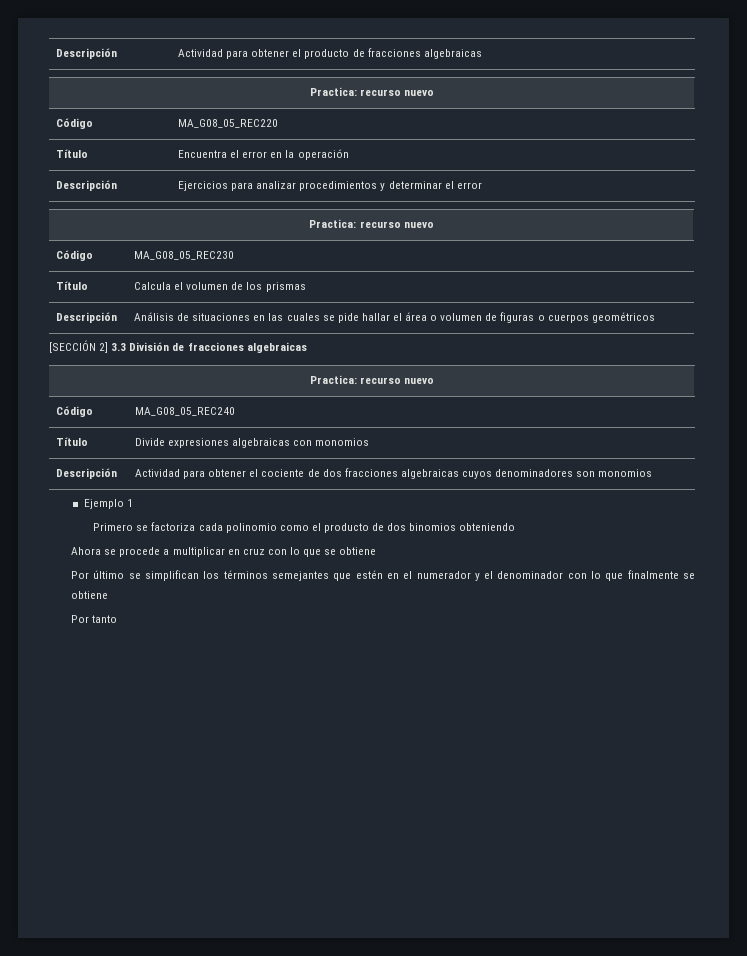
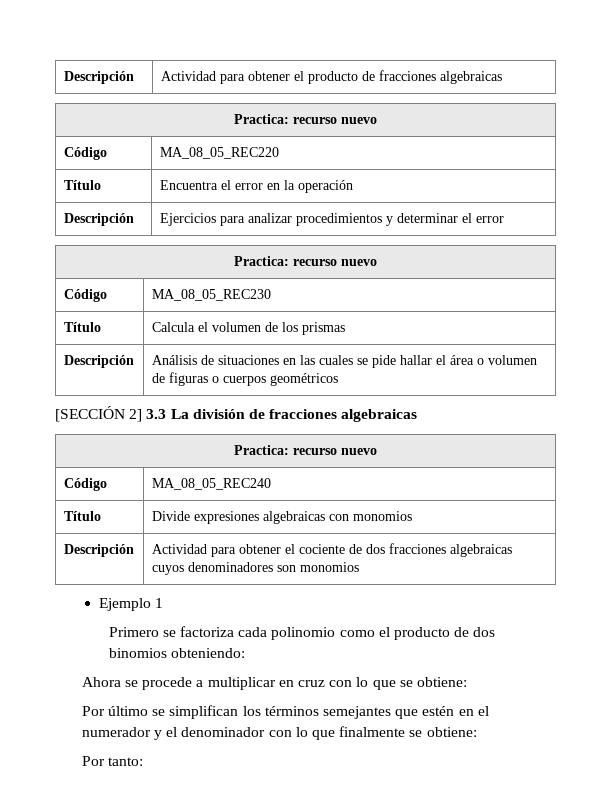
- Código | MA_G08_05_REC220
+ Código | MA_08_05_REC220
- Código | MA_G08_05_REC230
+ Código | MA_08_05_REC230
- [SECCIÓN 2] 3.3 División de fracciones algebraicas
+ [SECCIÓN 2] 3.3 La división de fracciones algebraicas
  Practica: recurso nuevo
- Código | MA_G08_05_REC240
+ Código | MA_08_05_REC240
- Primero se factoriza cada polinomio como el producto de dos binomios obteniendo
+ Primero se factoriza cada polinomio como el producto de dos binomios obteniendo:
- Ahora se procede a multiplicar en cruz con lo que se obtiene
+ Ahora se procede a multiplicar en cruz con lo que se obtiene:
- Por último se simplifican los términos semejantes que estén en el numerador y el denominador con lo que finalmente se obtiene
- Por tanto
+ Por último se simplifican los términos semejantes que estén en el numerador y el denominador con lo que finalmente se obtiene:
+ Por tanto:

